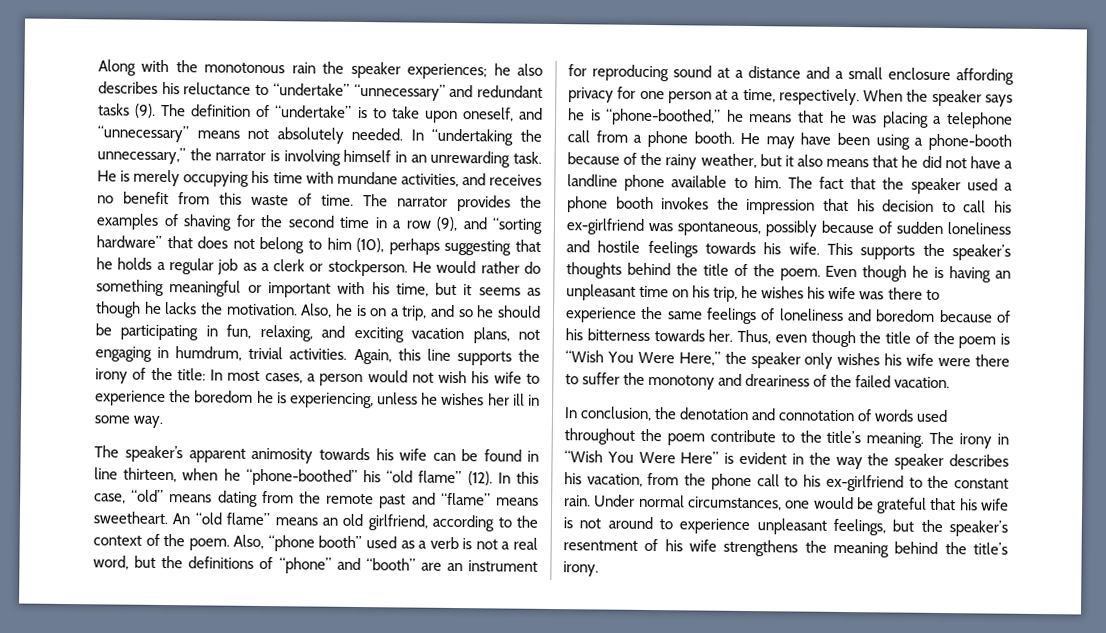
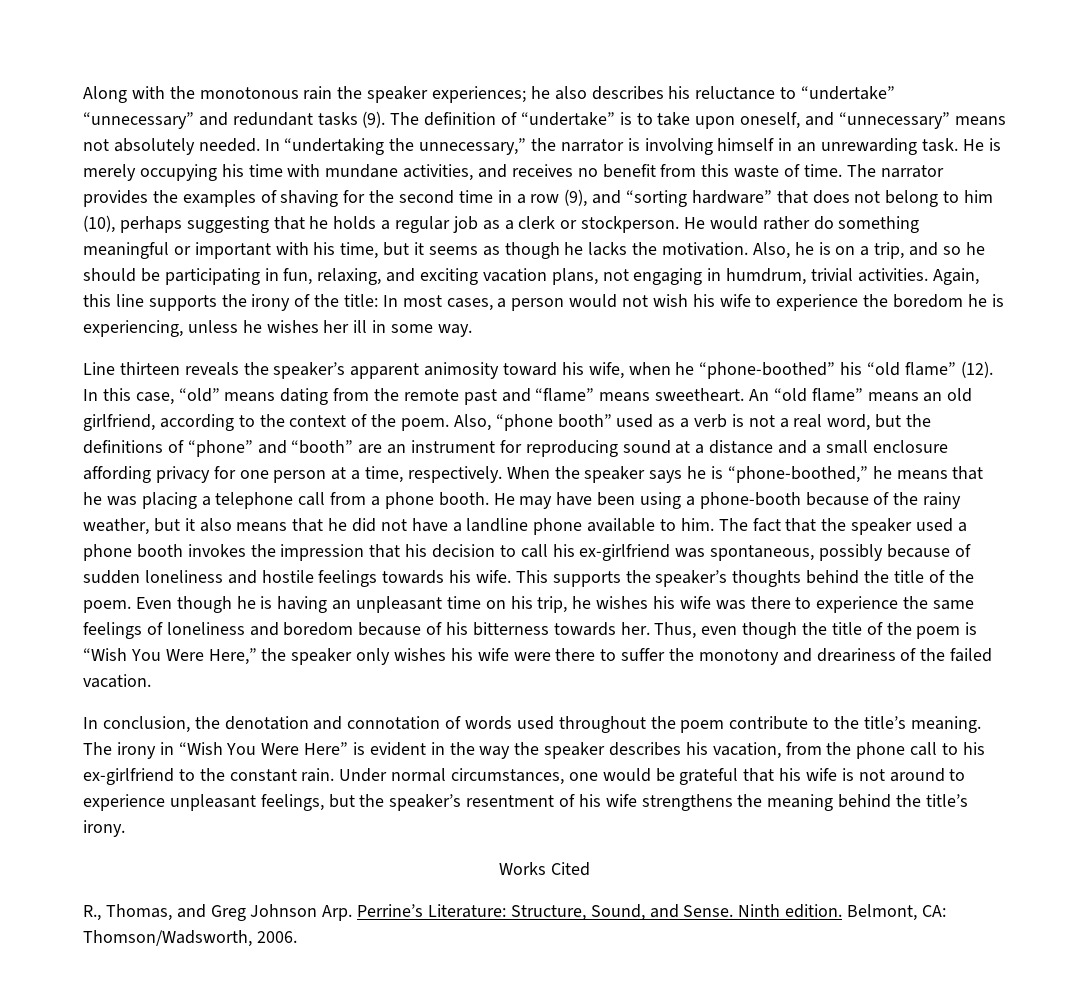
- The speaker’s apparent animosity towards his wife can be found in line thirteen, when he “phone-boothed” his “old flame” (12).
+ Line thirteen reveals the speaker’s apparent animosity toward his wife, when he “phone-boothed” his “old flame” (12).
+ Works Cited
+ R., Thomas, and Greg Johnson Arp. Perrine’s Literature: Structure, Sound, and Sense. Ninth edition. Belmont, CA: Thomson/Wadsworth, 2006.

